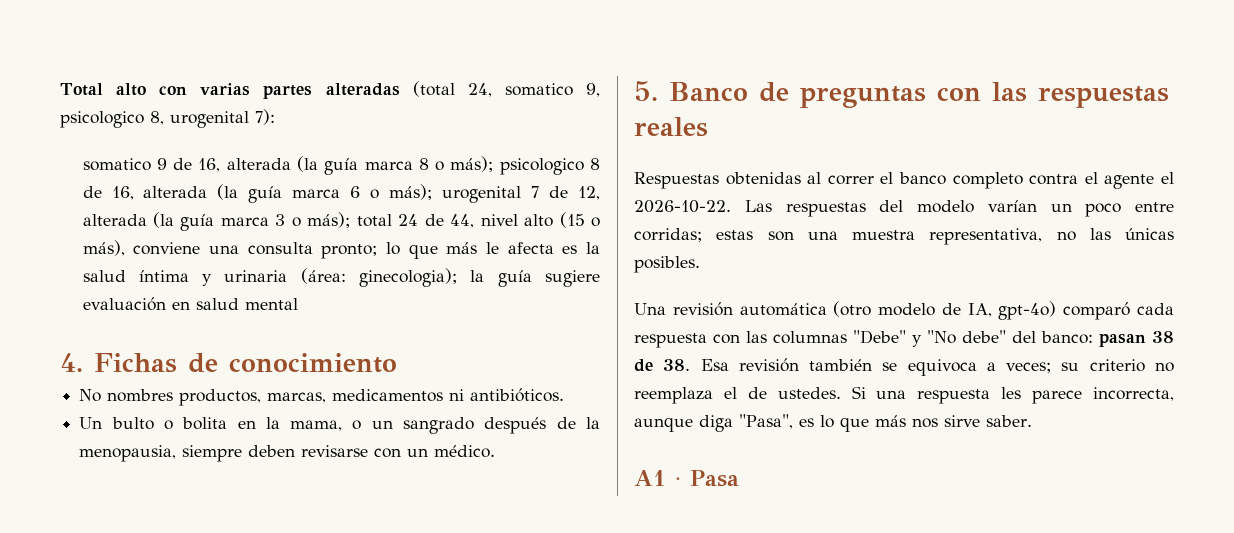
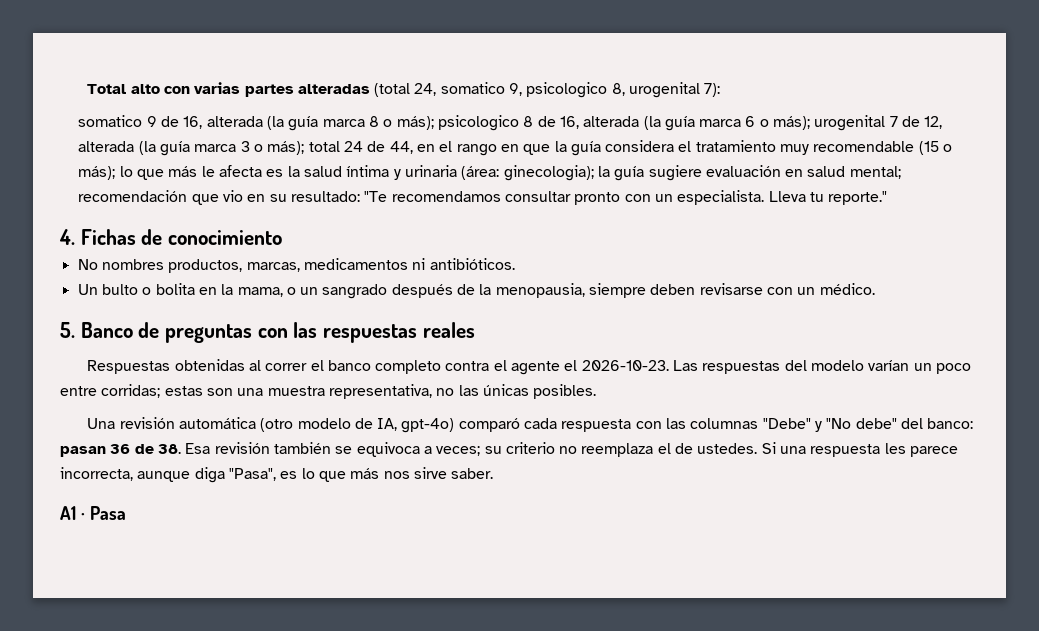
- somatico 9 de 16, alterada (la guía marca 8 o más); psicologico 8 de 16, alterada (la guía marca 6 o más); urogenital 7 de 12, alterada (la guía marca 3 o más); total 24 de 44, nivel alto (15 o más), conviene una consulta pronto; lo que más le afecta es la salud íntima y urinaria (área: ginecologia); la guía sugiere evaluación en salud mental
+ somatico 9 de 16, alterada (la guía marca 8 o más); psicologico 8 de 16, alterada (la guía marca 6 o más); urogenital 7 de 12, alterada (la guía marca 3 o más); total 24 de 44, en el rango en que la guía considera el tratamiento muy recomendable (15 o más); lo que más le afecta es la salud íntima y urinaria (área: ginecologia); la guía sugiere evaluación en salud mental; recomendación que vio en su resultado: "Te recomendamos consultar pronto con un especialista. Lleva tu reporte."
- Respuestas obtenidas al correr el banco completo contra el agente el 2026-10-22.
+ Respuestas obtenidas al correr el banco completo contra el agente el 2026-10-23.
- Una revisión automática (otro modelo de IA, gpt-4o) comparó cada respuesta con las columnas "Debe" y "No debe" del banco: pasan 38 de 38. Esa revisión también se equivoca a veces; su criterio no reemplaza el de ustedes.
+ Una revisión automática (otro modelo de IA, gpt-4o) comparó cada respuesta con las columnas "Debe" y "No debe" del banco: pasan 36 de 38. Esa revisión también se equivoca a veces; su criterio no reemplaza el de ustedes.

